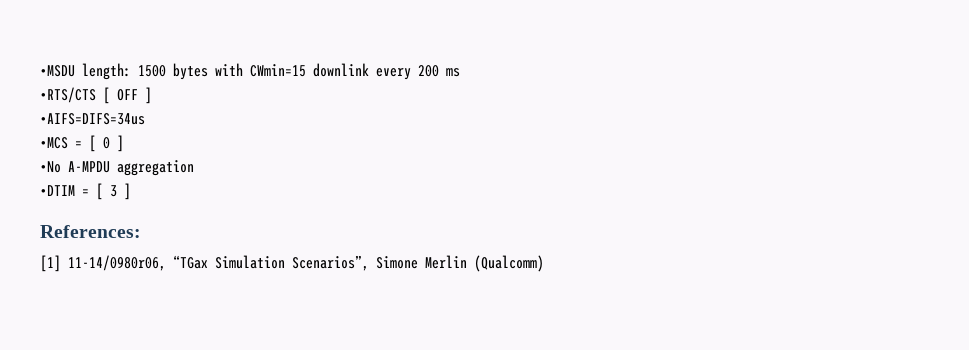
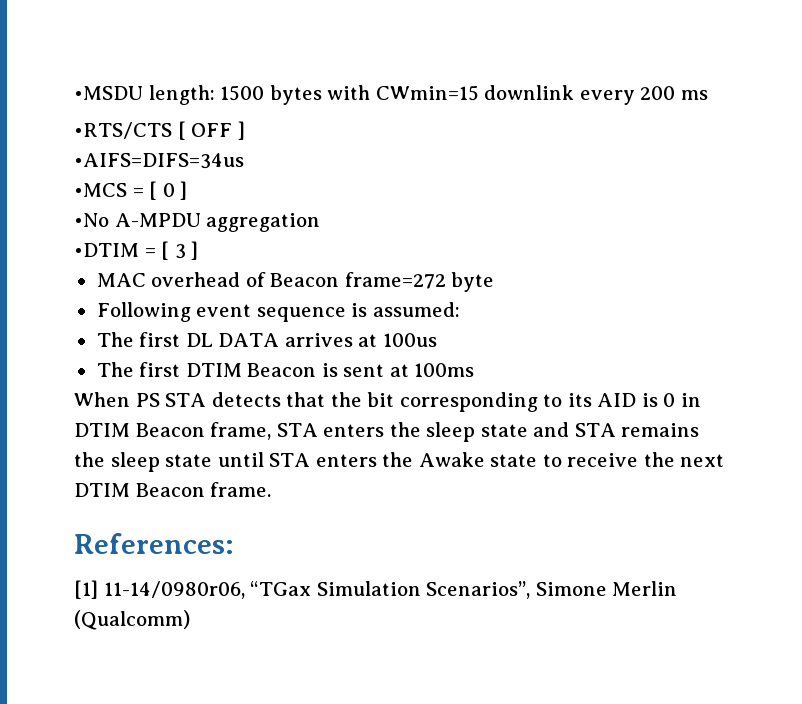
+ MAC overhead of Beacon frame=272 byte
+ Following event sequence is assumed:
+ The first DL DATA arrives at 100us
+ The first DTIM Beacon is sent at 100ms
+ When PS STA detects that the bit corresponding to its AID is 0 in DTIM Beacon frame, STA enters the sleep state and STA remains the sleep state until STA enters the Awake state to receive the next DTIM Beacon frame.

